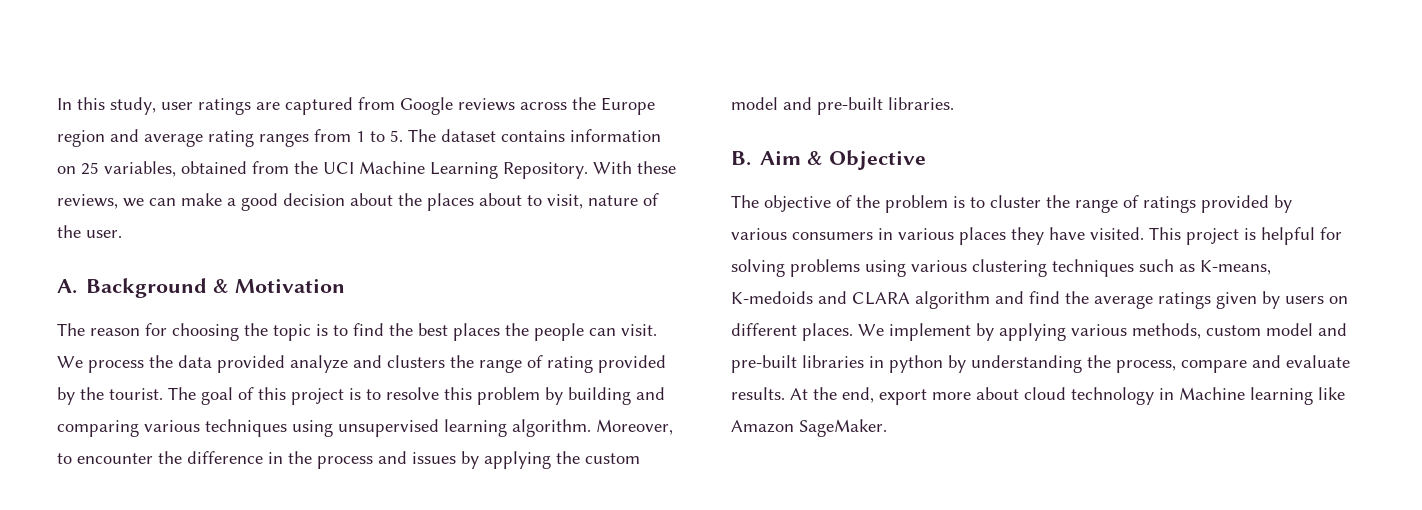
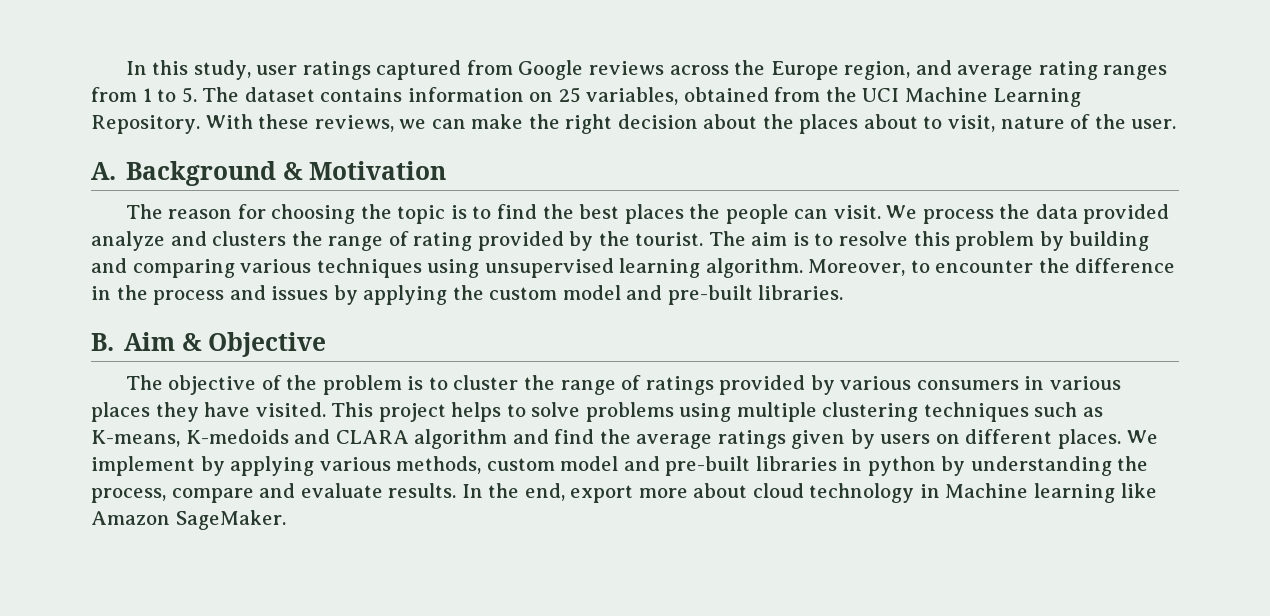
- In this study, user ratings are captured from Google reviews across the Europe region and average rating ranges from 1 to 5. The dataset contains information on 25 variables, obtained from the UCI Machine Learning Repository.
+ In this study, user ratings captured from Google reviews across the Europe region, and average rating ranges from 1 to 5. The dataset contains information on 25 variables, obtained from the UCI Machine Learning Repository.
- With these reviews, we can make a good decision about the places about to visit, nature of the user.
+ With these reviews, we can make the right decision about the places about to visit, nature of the user.
- The goal of this project is to resolve this problem by building and comparing various techniques using unsupervised learning algorithm.
+ The aim is to resolve this problem by building and comparing various techniques using unsupervised learning algorithm.
- This project is helpful for solving problems using various clustering techniques such as K-means, K-medoids and CLARA algorithm and find the average ratings given by users on different places.
+ This project helps to solve problems using multiple clustering techniques such as K-means, K-medoids and CLARA algorithm and find the average ratings given by users on different places.
- At the end, export more about cloud technology in Machine learning like Amazon SageMaker.
+ In the end, export more about cloud technology in Machine learning like Amazon SageMaker.

